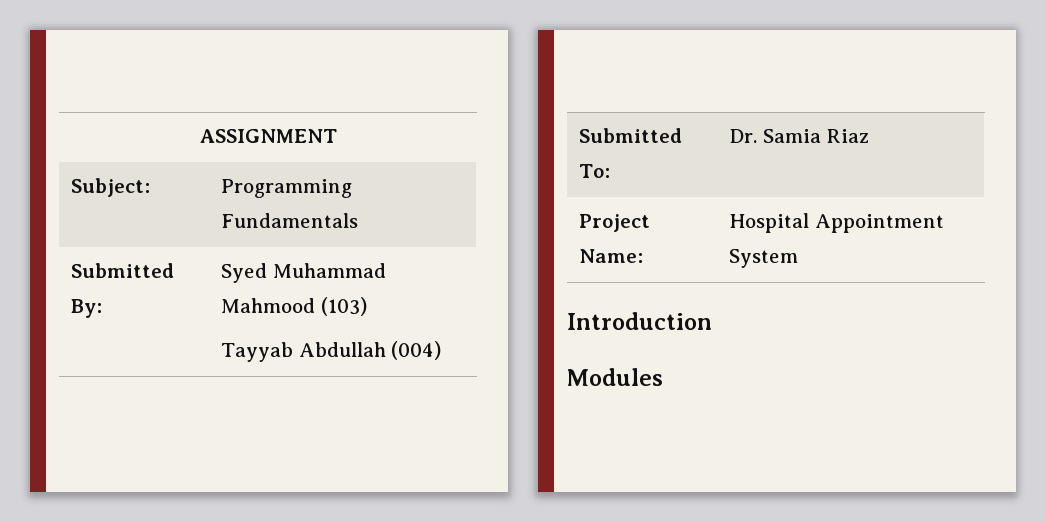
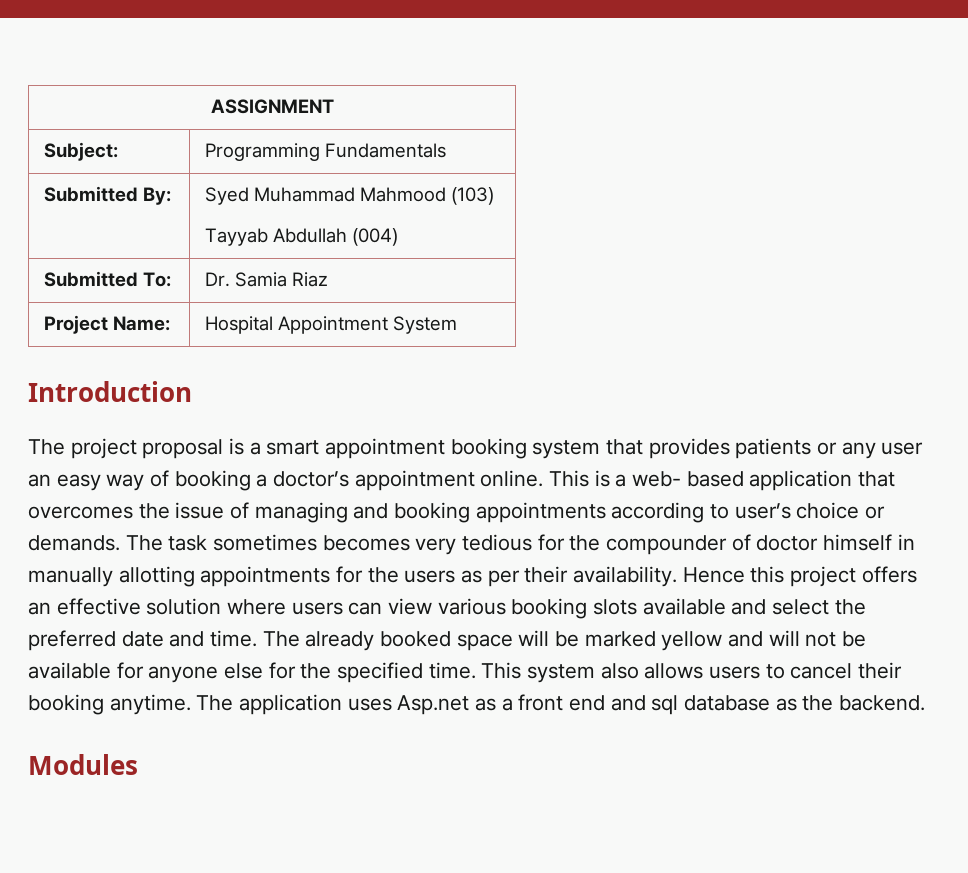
+ The project proposal is a smart appointment booking system that provides patients or any user an easy way of booking a doctor’s appointment online. This is a web- based application that overcomes the issue of managing and booking appointments according to user’s choice or demands. The task sometimes becomes very tedious for the compounder of doctor himself in manually allotting appointments for the users as per their availability. Hence this project offers an effective solution where users can view various booking slots available and select the preferred date and time. The already booked space will be marked yellow and will not be available for anyone else for the specified time. This system also allows users to cancel their booking anytime. The application uses Asp.net as a front end and sql database as the backend.

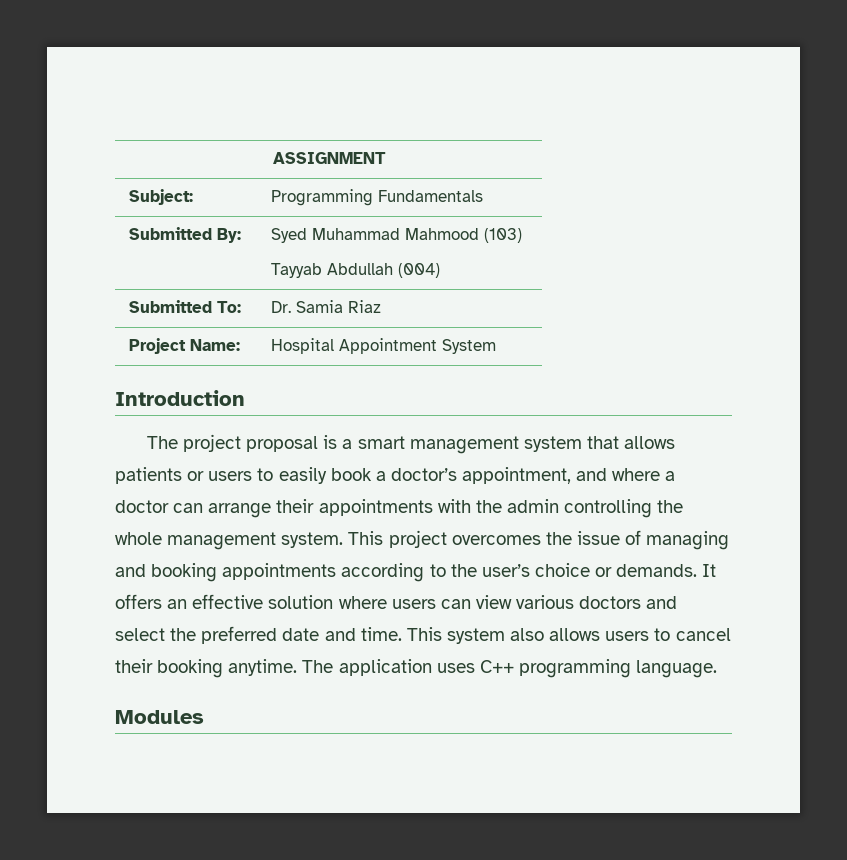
- The project proposal is a smart appointment booking system that provides patients or any user an easy way of booking a doctor’s appointment online. This is a web- based application that overcomes the issue of managing and booking appointments according to user’s choice or demands.
+ The project proposal is a smart management system that allows patients or users to easily book a doctor’s appointment, and where a doctor can arrange their appointments with the admin controlling the whole management system. This project overcomes the issue of managing and booking appointments according to the user’s choice or demands.
- The task sometimes becomes very tedious for the compounder of doctor himself in manually allotting appointments for the users as per their availability. Hence this project offers an effective solution where users can view various booking slots available and select the preferred date and time.
+ It offers an effective solution where users can view various doctors and select the preferred date and time.
- The already booked space will be marked yellow and will not be available for anyone else for the specified time.
- The application uses Asp.net as a front end and sql database as the backend.
+ The application uses C++ programming language.

